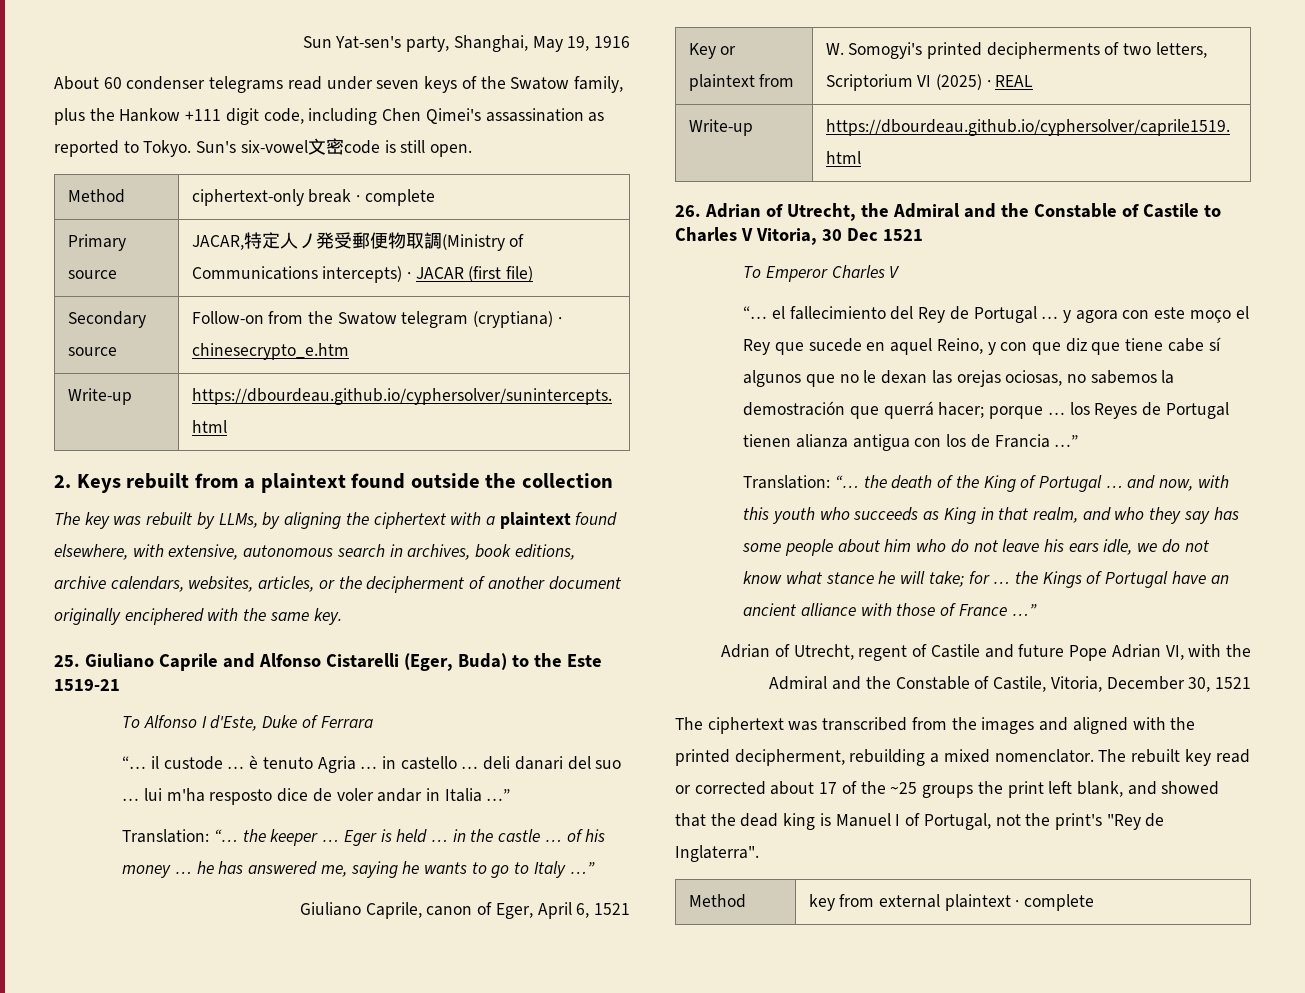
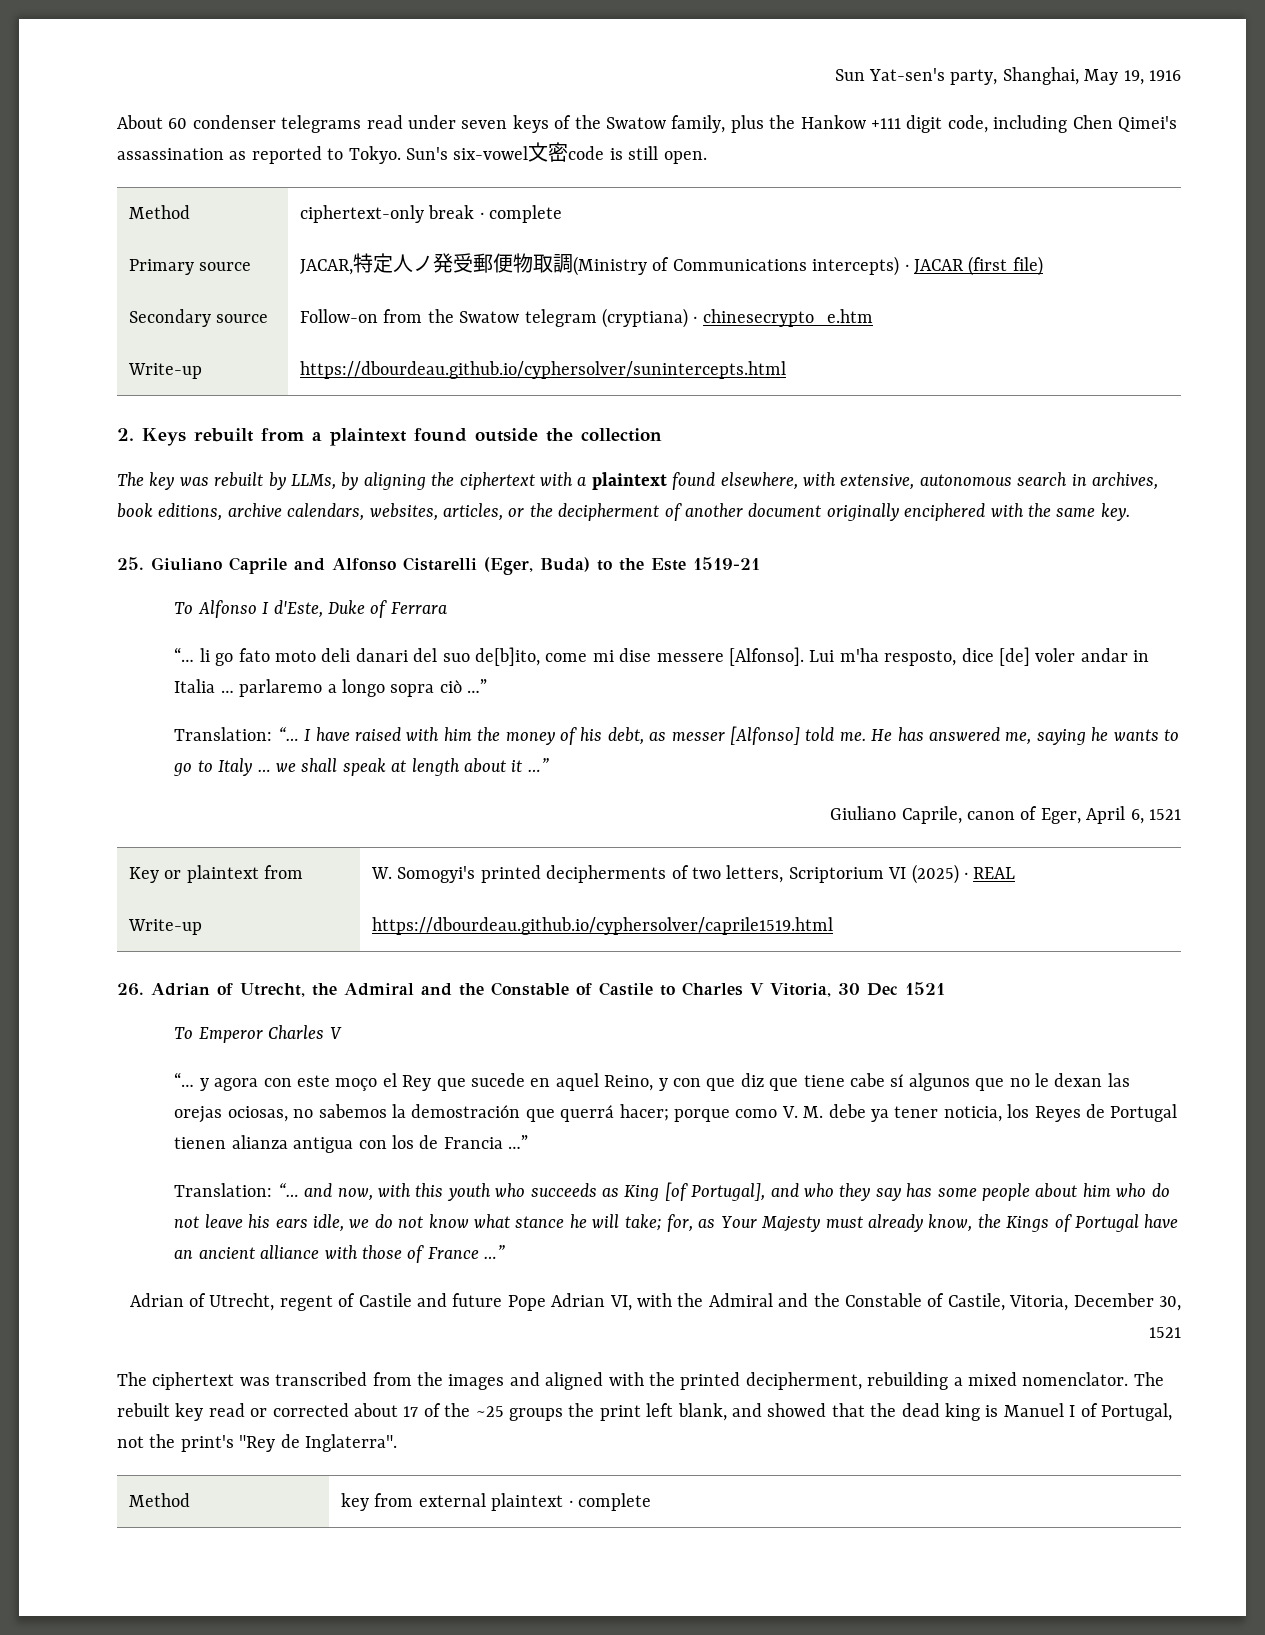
- “… il custode … è tenuto Agria … in castello … deli danari del suo … lui m'ha resposto dice de voler andar in Italia …”
- Translation: “… the keeper … Eger is held … in the castle … of his money … he has answered me, saying he wants to go to Italy …”
+ “… li go fato moto deli danari del suo de[b]ito, come mi dise messere [Alfonso]. Lui m'ha resposto, dice [de] voler andar in Italia … parlaremo a longo sopra ciò …”
+ Translation: “… I have raised with him the money of his debt, as messer [Alfonso] told me. He has answered me, saying he wants to go to Italy … we shall speak at length about it …”
- “… el fallecimiento del Rey de Portugal … y agora con este moço el Rey que sucede en aquel Reino, y con que diz que tiene cabe sí algunos que no le dexan las orejas ociosas, no sabemos la demostración que querrá hacer; porque … los Reyes de Portugal tienen alianza antigua con los de Francia …”
+ “… y agora con este moço el Rey que sucede en aquel Reino, y con que diz que tiene cabe sí algunos que no le dexan las orejas ociosas, no sabemos la demostración que querrá hacer; porque como V. M. debe ya tener noticia, los Reyes de Portugal tienen alianza antigua con los de Francia …”
- Translation: “… the death of the King of Portugal … and now, with this youth who succeeds as King in that realm, and who they say has some people about him who do not leave his ears idle, we do not know what stance he will take; for … the Kings of Portugal have an ancient alliance with those of France …”
+ Translation: “… and now, with this youth who succeeds as King [of Portugal], and who they say has some people about him who do not leave his ears idle, we do not know what stance he will take; for, as Your Majesty must already know, the Kings of Portugal have an ancient alliance with those of France …”

